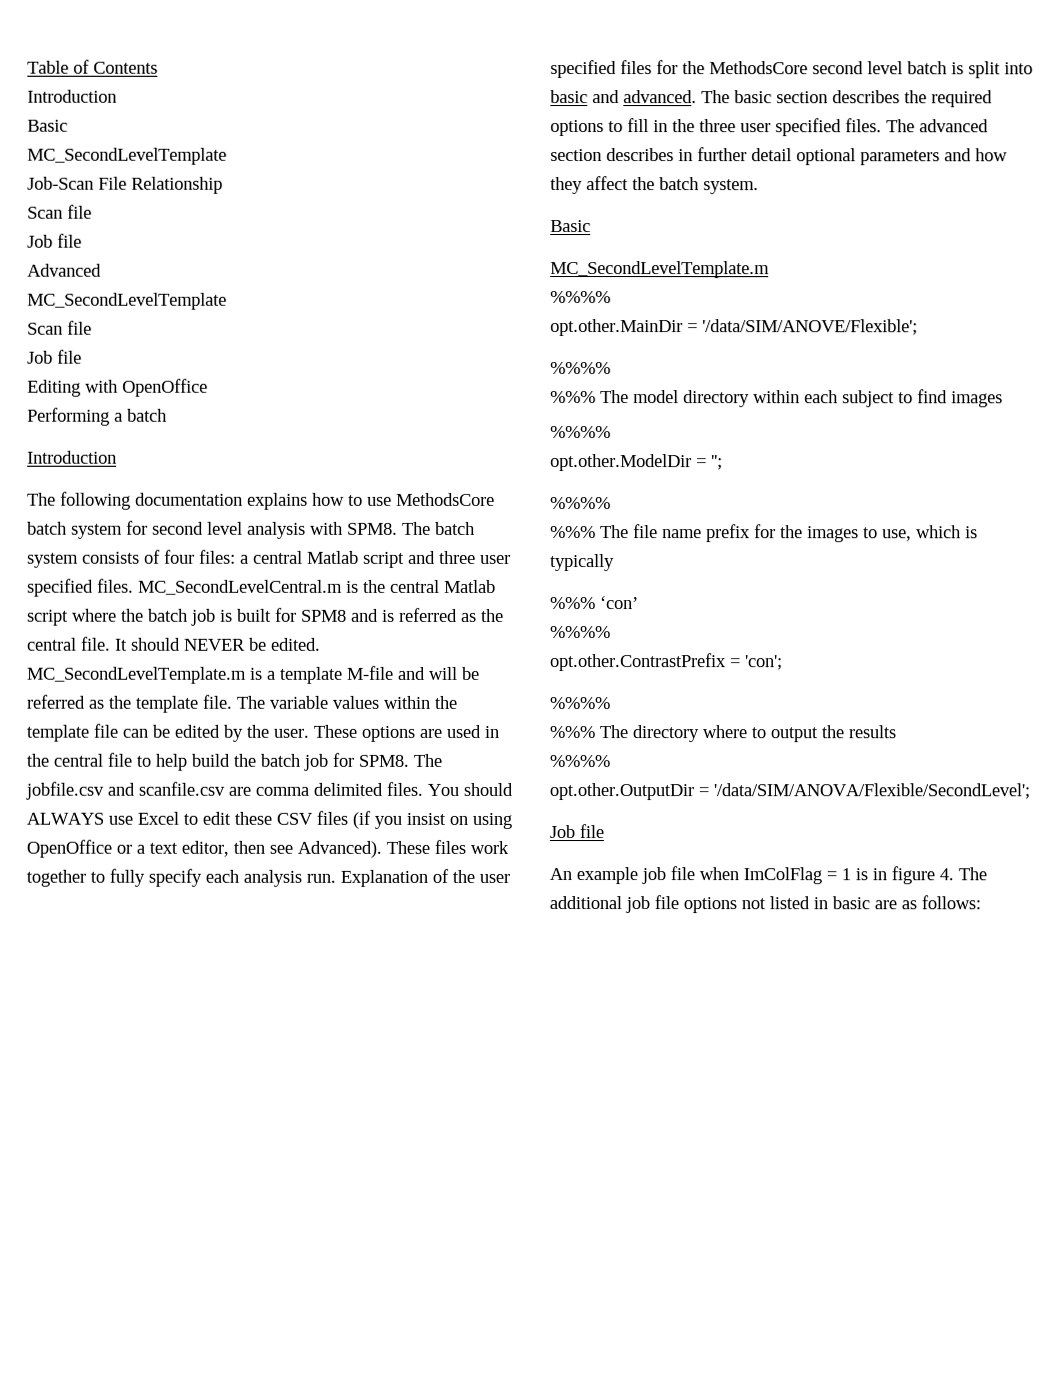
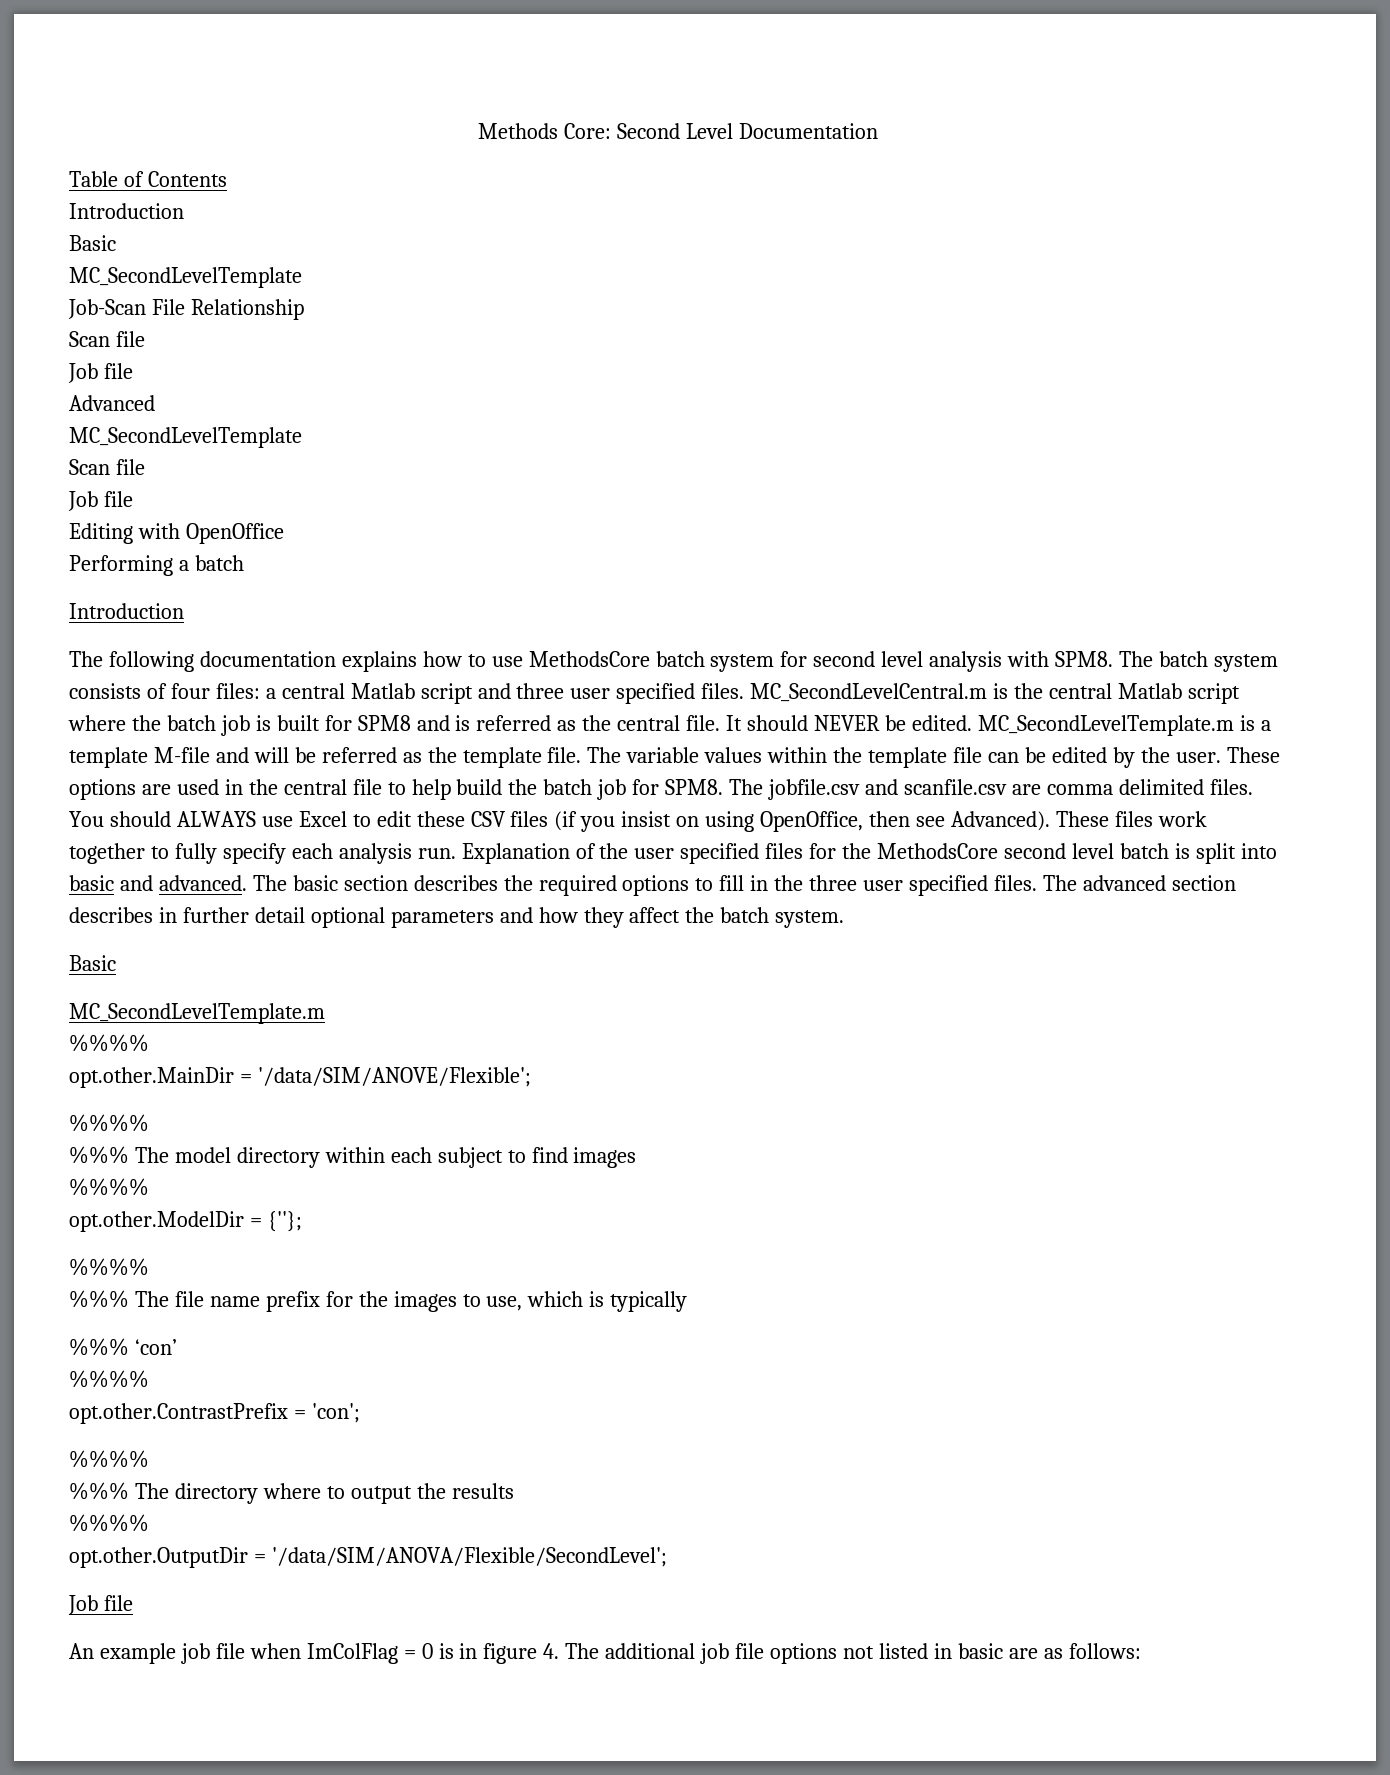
+ Methods Core: Second Level Documentation
- You should ALWAYS use Excel to edit these CSV files (if you insist on using OpenOffice or a text editor, then see Advanced).
+ You should ALWAYS use Excel to edit these CSV files (if you insist on using OpenOffice, then see Advanced).
- opt.other.ModelDir = '';
+ opt.other.ModelDir = {''};
- An example job file when ImColFlag = 1 is in figure 4. The additional job file options not listed in basic are as follows:
+ An example job file when ImColFlag = 0 is in figure 4. The additional job file options not listed in basic are as follows:

